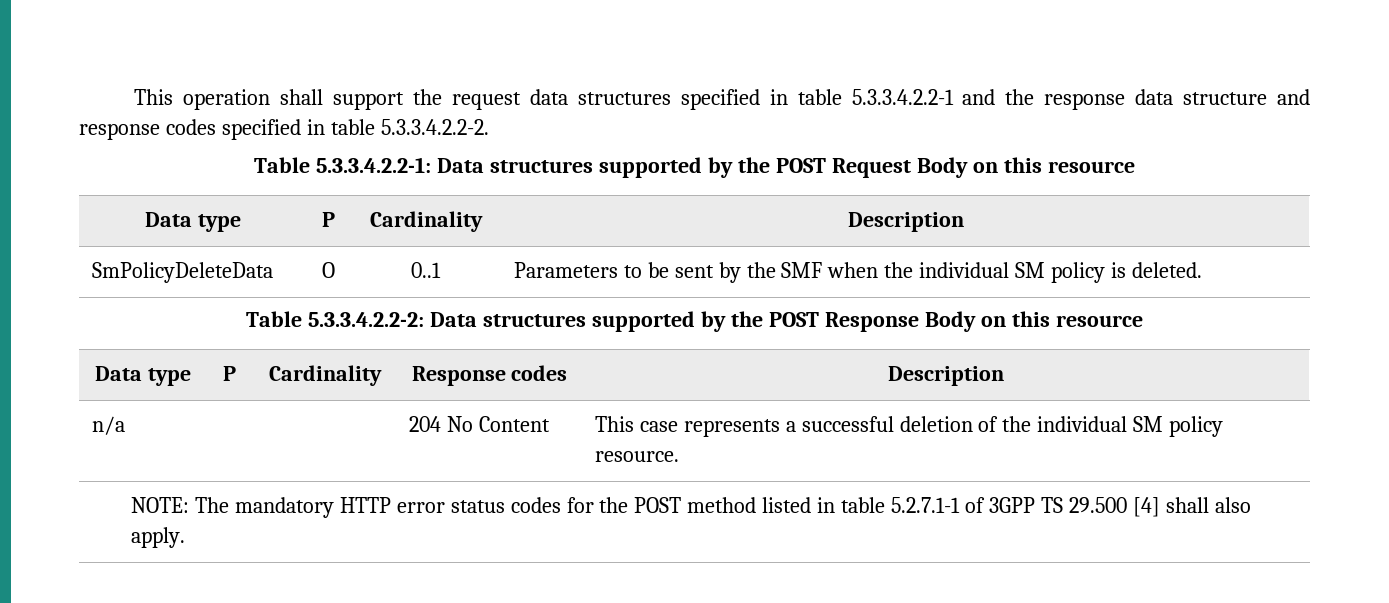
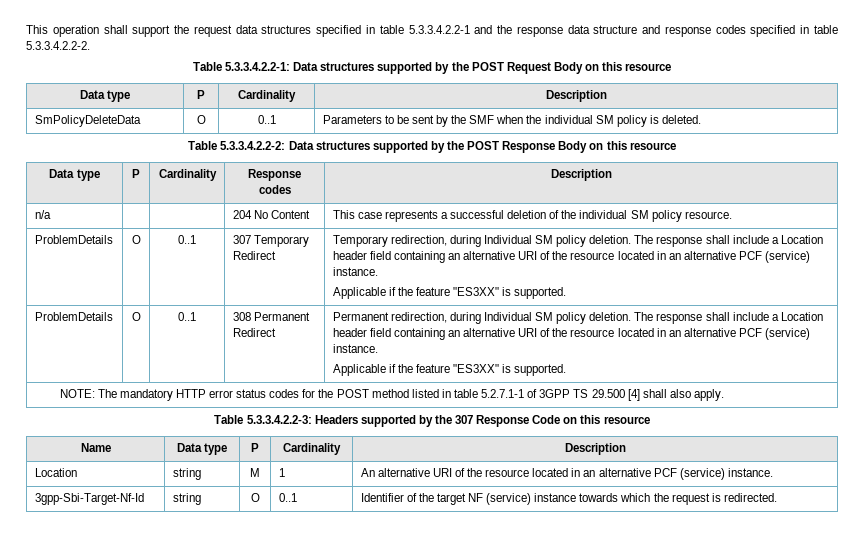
+ ProblemDetails | O | 0..1 | 307 Temporary Redirect | Temporary redirection, during Individual SM policy deletion. The response shall include a Location header field containing an alternative URI of the resource located in an alternative PCF (service) instance.
+ Applicable if the feature "ES3XX" is supported.
+ ProblemDetails | O | 0..1 | 308 Permanent Redirect | Permanent redirection, during Individual SM policy deletion. The response shall include a Location header field containing an alternative URI of the resource located in an alternative PCF (service) instance.
+ Applicable if the feature "ES3XX" is supported.
+ Table 5.3.3.4.2.2-3: Headers supported by the 307 Response Code on this resource
+ Name | Data type | P | Cardinality | Description
+ Location | string | M | 1 | An alternative URI of the resource located in an alternative PCF (service) instance.
+ 3gpp-Sbi-Target-Nf-Id | string | O | 0..1 | Identifier of the target NF (service) instance towards which the request is redirected.

